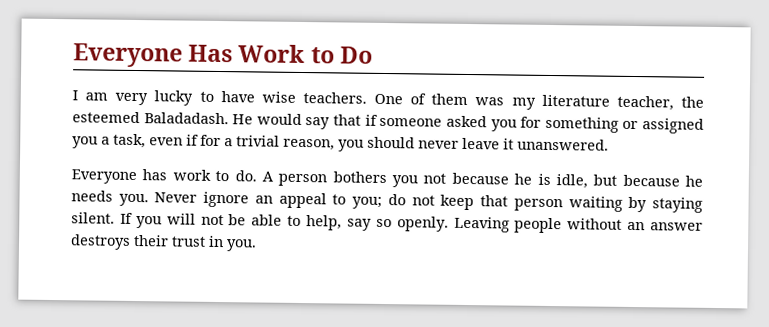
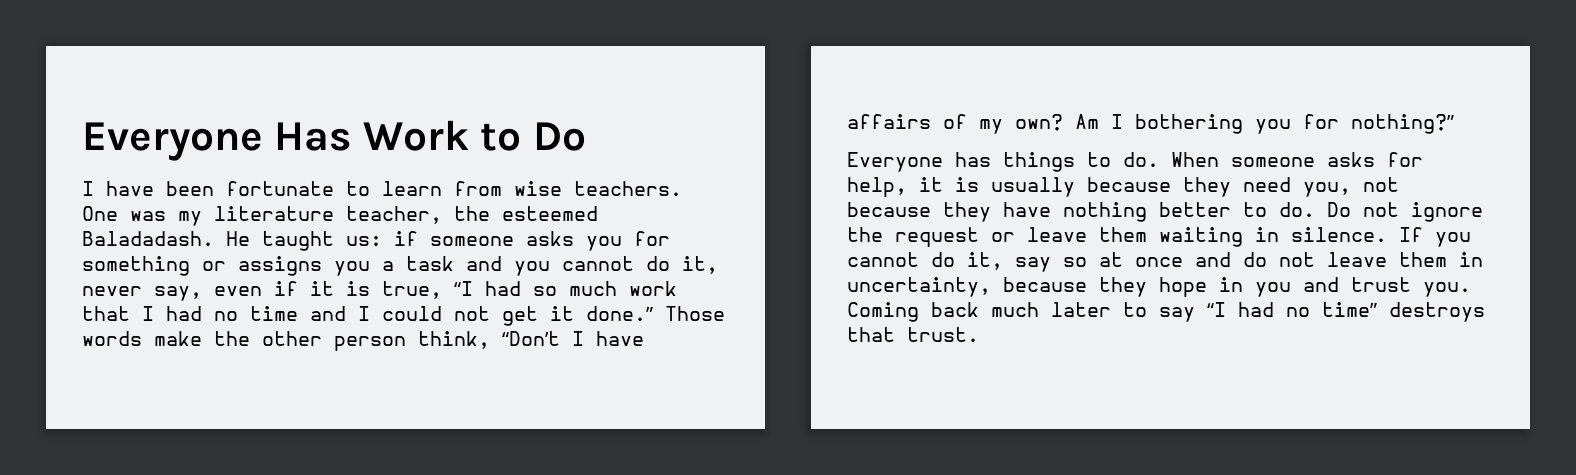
- I am very lucky to have wise teachers.
+ I have been fortunate to learn from wise teachers.
- One of them was my literature teacher, the esteemed Baladadash.
+ One was my literature teacher, the esteemed Baladadash.
- He would say that if someone asked you for something or assigned you a task, even if for a trivial reason, you should never leave it unanswered.
+ He taught us: if someone asks you for something or assigns you a task and you cannot do it, never say, even if it is true, “I had so much work that I had no time and I could not get it done.” Those words make the other person think, “Don’t I have affairs of my own? Am I bothering you for nothing?”
- Everyone has work to do. A person bothers you not because he is idle, but because he needs you. Never ignore an appeal to you; do not keep that person waiting by staying silent. If you will not be able to help, say so openly. Leaving people without an answer destroys their trust in you.
+ Everyone has things to do. When someone asks for help, it is usually because they need you, not because they have nothing better to do. Do not ignore the request or leave them waiting in silence. If you cannot do it, say so at once and do not leave them in uncertainty, because they hope in you and trust you. Coming back much later to say “I had no time” destroys that trust.

